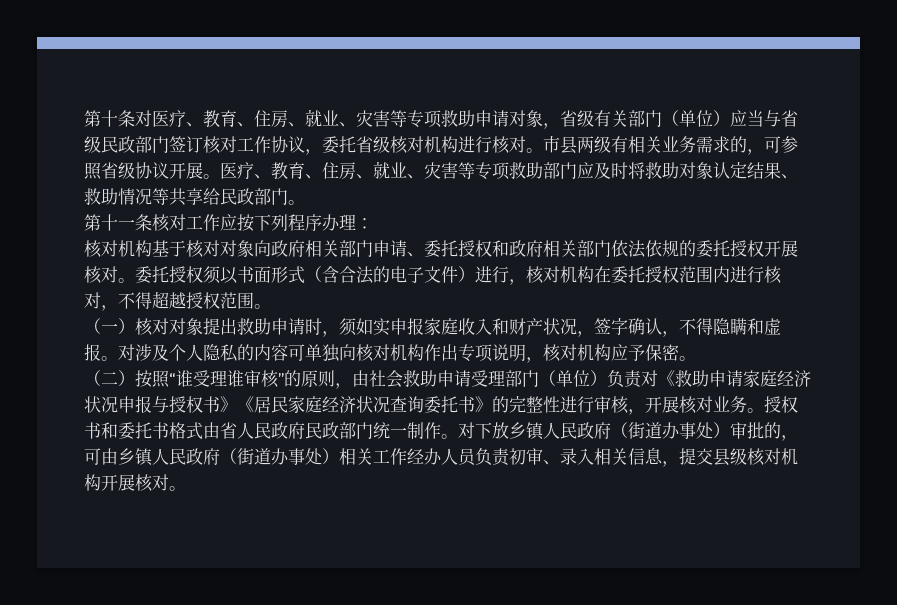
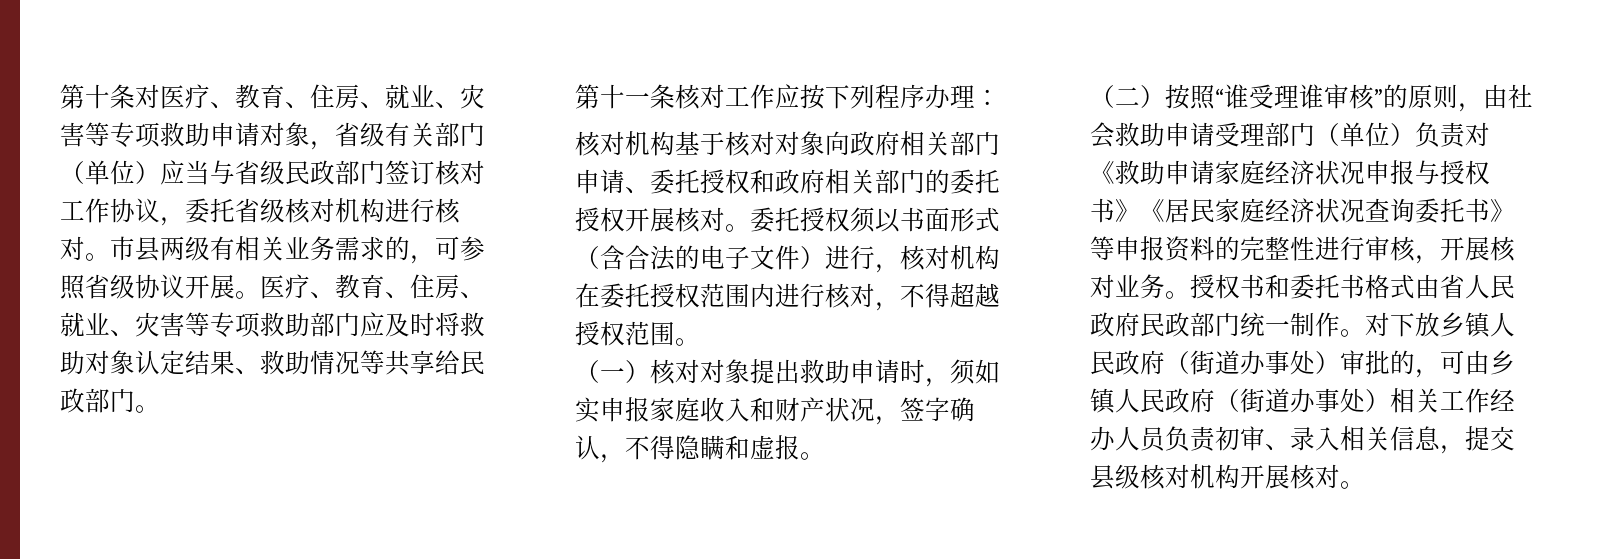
- 核对机构基于核对对象向政府相关部门申请、委托授权和政府相关部门依法依规的委托授权开展核对。
+ 核对机构基于核对对象向政府相关部门申请、委托授权和政府相关部门的委托授权开展核对。
- 对涉及个人隐私的内容可单独向核对机构作出专项说明，核对机构应予保密。
- （二）按照“谁受理谁审核”的原则，由社会救助申请受理部门（单位）负责对《救助申请家庭经济状况申报与授权书》《居民家庭经济状况查询委托书》的完整性进行审核，开展核对业务。
+ （二）按照“谁受理谁审核”的原则，由社会救助申请受理部门（单位）负责对《救助申请家庭经济状况申报与授权书》《居民家庭经济状况查询委托书》等申报资料的完整性进行审核，开展核对业务。

